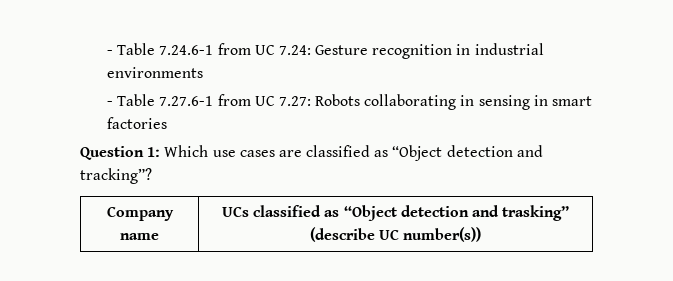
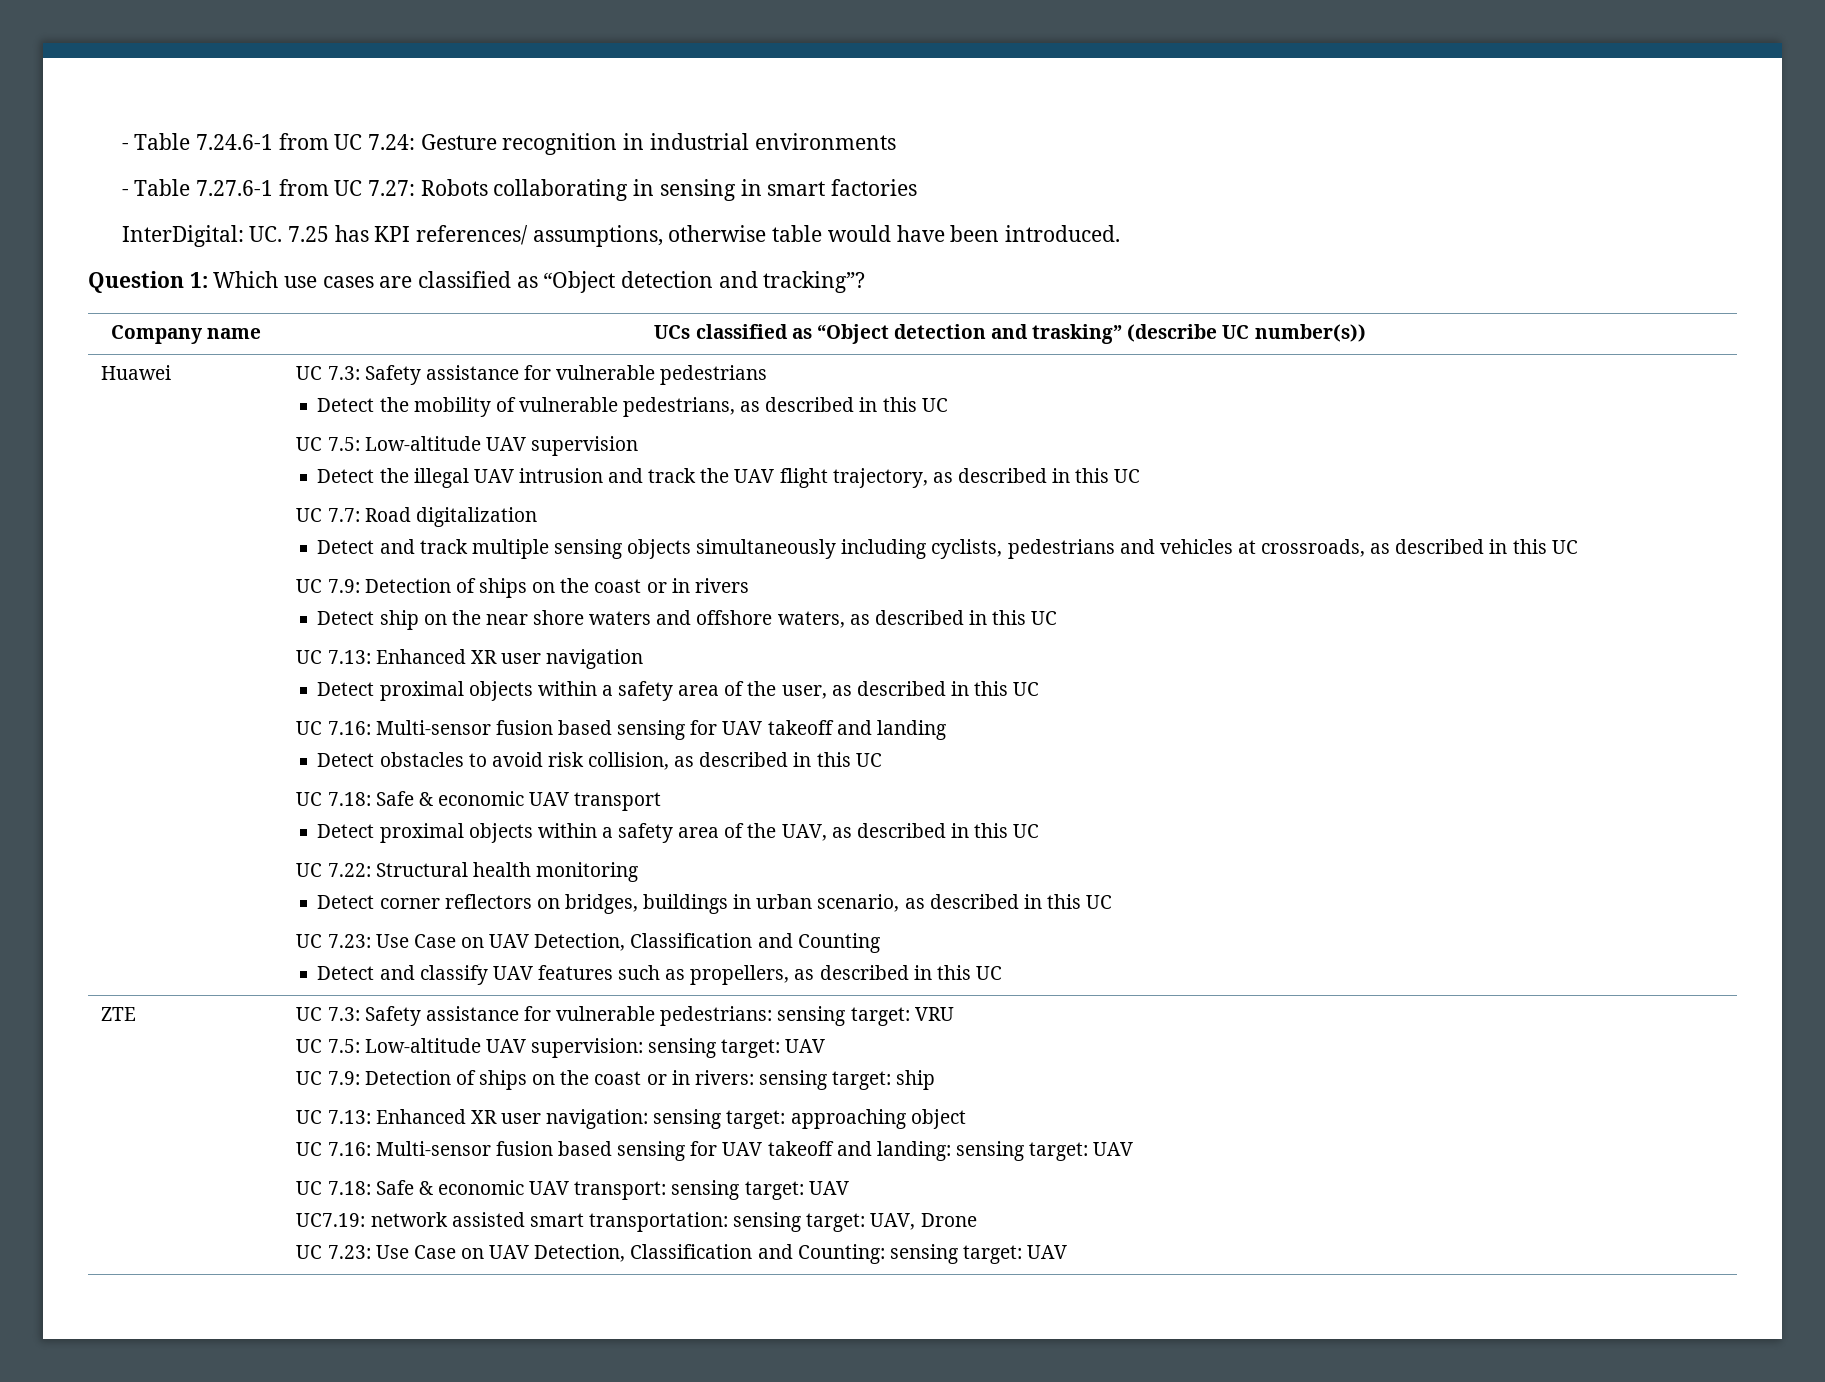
+ InterDigital: UC. 7.25 has KPI references/ assumptions, otherwise table would have been introduced.
+ Huawei | UC 7.3: Safety assistance for vulnerable pedestrians
+ Detect the mobility of vulnerable pedestrians, as described in this UC
+ UC 7.5: Low-altitude UAV supervision
+ Detect the illegal UAV intrusion and track the UAV flight trajectory, as described in this UC
+ UC 7.7: Road digitalization
+ Detect and track multiple sensing objects simultaneously including cyclists, pedestrians and vehicles at crossroads, as described in this UC
+ UC 7.9: Detection of ships on the coast or in rivers
+ Detect ship on the near shore waters and offshore waters, as described in this UC
+ UC 7.13: Enhanced XR user navigation
+ Detect proximal objects within a safety area of the user, as described in this UC
+ UC 7.16: Multi-sensor fusion based sensing for UAV takeoff and landing
+ Detect obstacles to avoid risk collision, as described in this UC
+ UC 7.18: Safe & economic UAV transport
+ Detect proximal objects within a safety area of the UAV, as described in this UC
+ UC 7.22: Structural health monitoring
+ Detect corner reflectors on bridges, buildings in urban scenario, as described in this UC
+ UC 7.23: Use Case on UAV Detection, Classification and Counting
+ Detect and classify UAV features such as propellers, as described in this UC
+ ZTE | UC 7.3: Safety assistance for vulnerable pedestrians: sensing target: VRU
+ UC 7.5: Low-altitude UAV supervision: sensing target: UAV
+ UC 7.9: Detection of ships on the coast or in rivers: sensing target: ship
+ UC 7.13: Enhanced XR user navigation: sensing target: approaching object
+ UC 7.16: Multi-sensor fusion based sensing for UAV takeoff and landing: sensing target: UAV
+ UC 7.18: Safe & economic UAV transport: sensing target: UAV
+ UC7.19: network assisted smart transportation: sensing target: UAV, Drone
+ UC 7.23: Use Case on UAV Detection, Classification and Counting: sensing target: UAV

